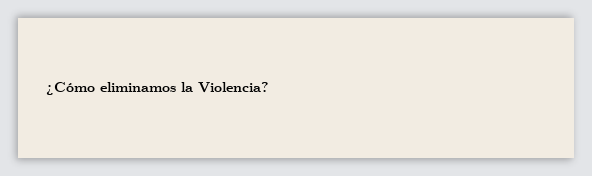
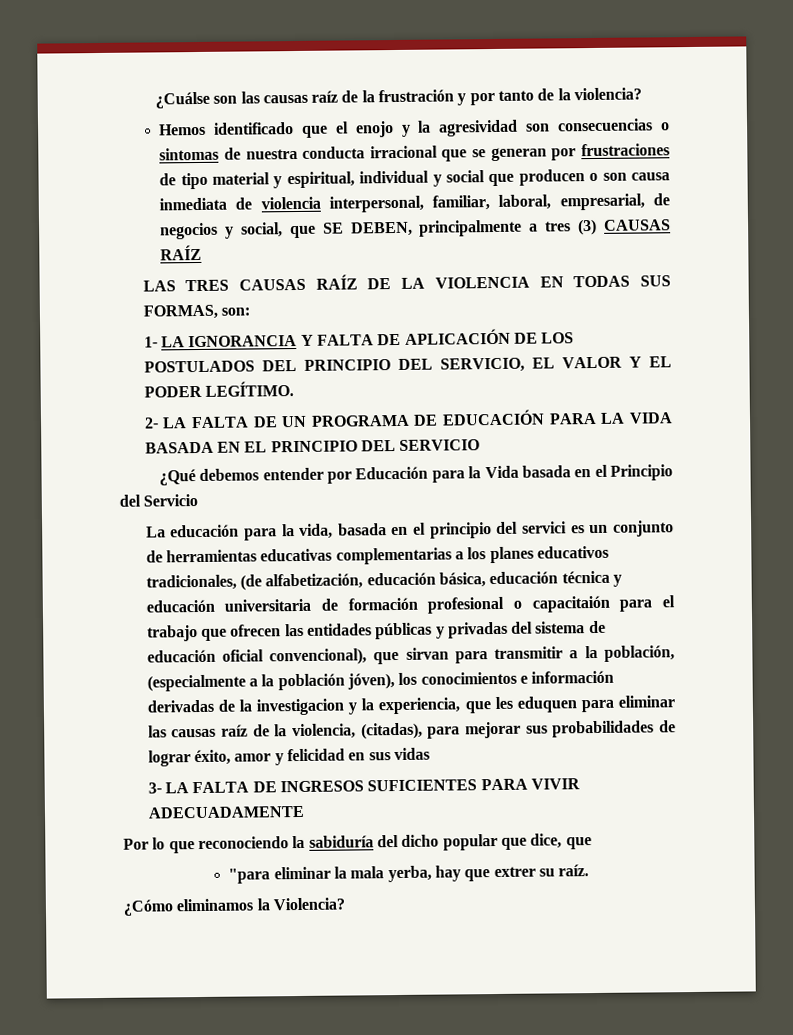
+ ¿Cuálse son las causas raíz de la frustración y por tanto de la violencia?
+ Hemos identificado que el enojo y la agresividad son consecuencias o sintomas de nuestra conducta irracional que se generan por frustraciones de tipo material y espiritual, individual y social que producen o son causa inmediata de violencia interpersonal, familiar, laboral, empresarial, de negocios y social, que SE DEBEN, principalmente a tres (3) CAUSAS RAÍZ
+ LAS TRES CAUSAS RAÍZ DE LA VIOLENCIA EN TODAS SUS FORMAS, son:
+ 1- LA IGNORANCIA Y FALTA DE APLICACIÓN DE LOS POSTULADOS DEL PRINCIPIO DEL SERVICIO, EL VALOR Y EL PODER LEGÍTIMO.
+ 2- LA FALTA DE UN PROGRAMA DE EDUCACIÓN PARA LA VIDA BASADA EN EL PRINCIPIO DEL SERVICIO
+ ¿Qué debemos entender por Educación para la Vida basada en el Principio del Servicio
+ La educación para la vida, basada en el principio del servici es un conjunto de herramientas educativas complementarias a los planes educativos tradicionales, (de alfabetización, educación básica, educación técnica y educación universitaria de formación profesional o capacitaión para el trabajo que ofrecen las entidades públicas y privadas del sistema de educación oficial convencional), que sirvan para transmitir a la población, (especialmente a la población jóven), los conocimientos e información derivadas de la investigacion y la experiencia, que les eduquen para eliminar las causas raíz de la violencia, (citadas), para mejorar sus probabilidades de lograr éxito, amor y felicidad en sus vidas
+ 3- LA FALTA DE INGRESOS SUFICIENTES PARA VIVIR ADECUADAMENTE
+ Por lo que reconociendo la sabiduría del dicho popular que dice, que
+ "para eliminar la mala yerba, hay que extrer su raíz.

